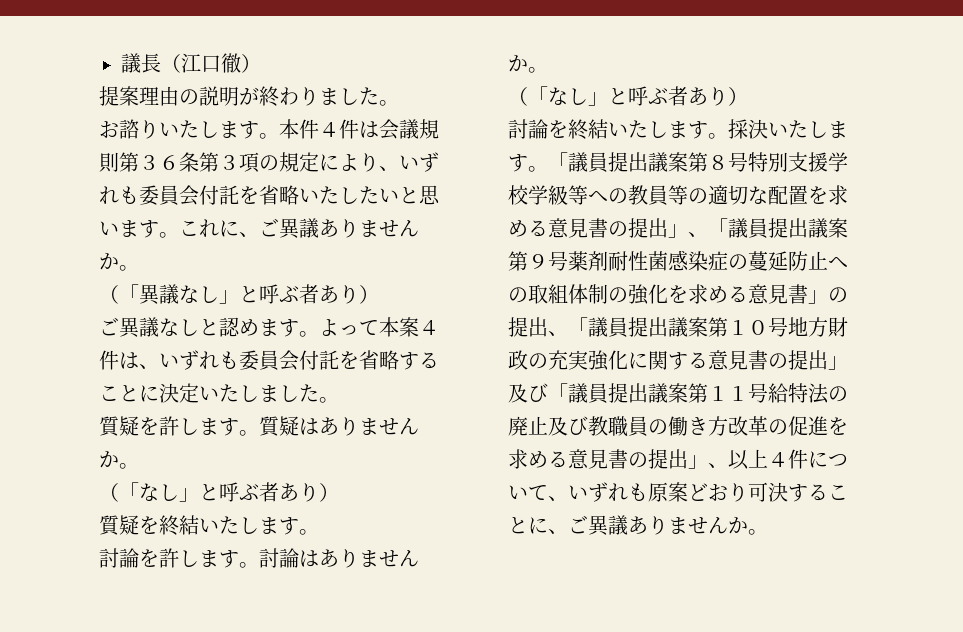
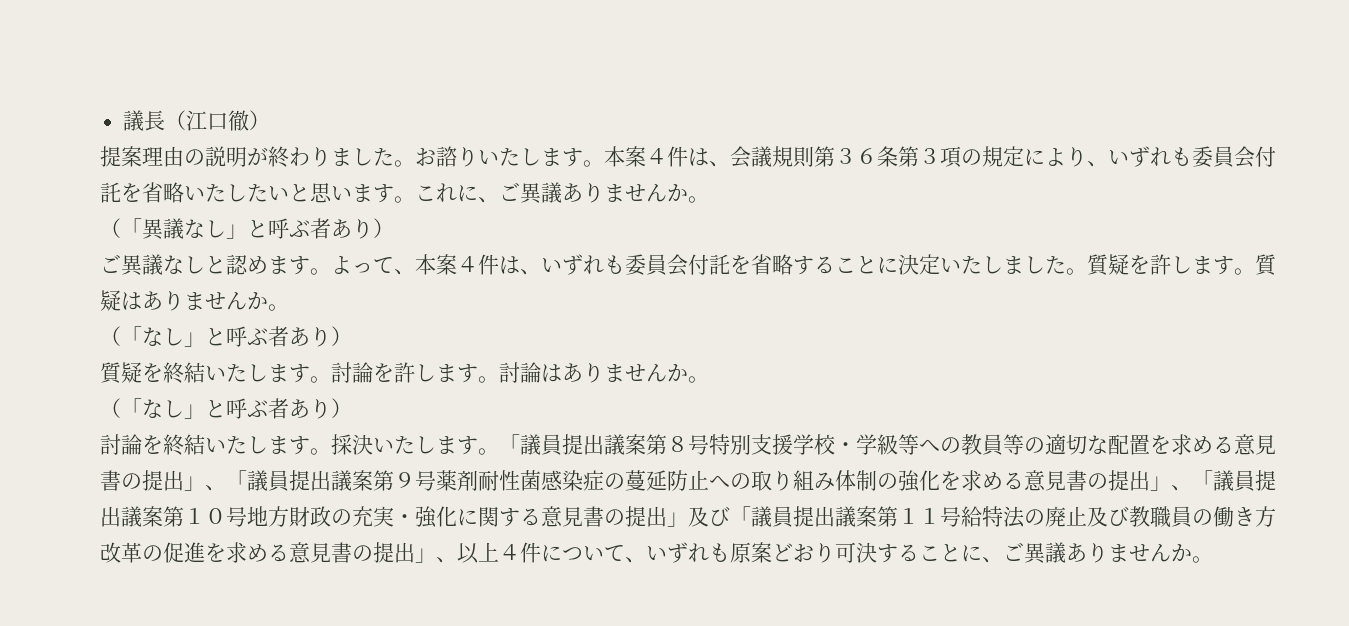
- 提案理由の説明が終わりました。
- お諮りいたします。
+ 提案理由の説明が終わりました。お諮りいたします。
- 本件４件は会議規則第３６条第３項の規定により、いずれも委員会付託を省略いたしたいと思います。
+ 本案４件は、会議規則第３６条第３項の規定により、いずれも委員会付託を省略いたしたいと思います。
- よって本案４件は、いずれも委員会付託を省略することに決定いたしました。
- 質疑を許します。
+ よって、本案４件は、いずれも委員会付託を省略することに決定いたしました。質疑を許します。
- 質疑を終結いたします。
- 討論を許します。
+ 質疑を終結いたします。討論を許します。
- 「議員提出議案第８号特別支援学校学級等への教員等の適切な配置を求める意見書の提出」、「議員提出議案第９号薬剤耐性菌感染症の蔓延防止への取組体制の強化を求める意見書」の提出、「議員提出議案第１０号地方財政の充実強化に関する意見書の提出」及び「議員提出議案第１１号給特法の廃止及び教職員の働き方改革の促進を求める意見書の提出」、以上４件について、いずれも原案どおり可決することに、ご異議ありませんか。
+ 「議員提出議案第８号特別支援学校・学級等への教員等の適切な配置を求める意見書の提出」、「議員提出議案第９号薬剤耐性菌感染症の蔓延防止への取り組み体制の強化を求める意見書の提出」、「議員提出議案第１０号地方財政の充実・強化に関する意見書の提出」及び「議員提出議案第１１号給特法の廃止及び教職員の働き方改革の促進を求める意見書の提出」、以上４件について、いずれも原案どおり可決することに、ご異議ありませんか。

